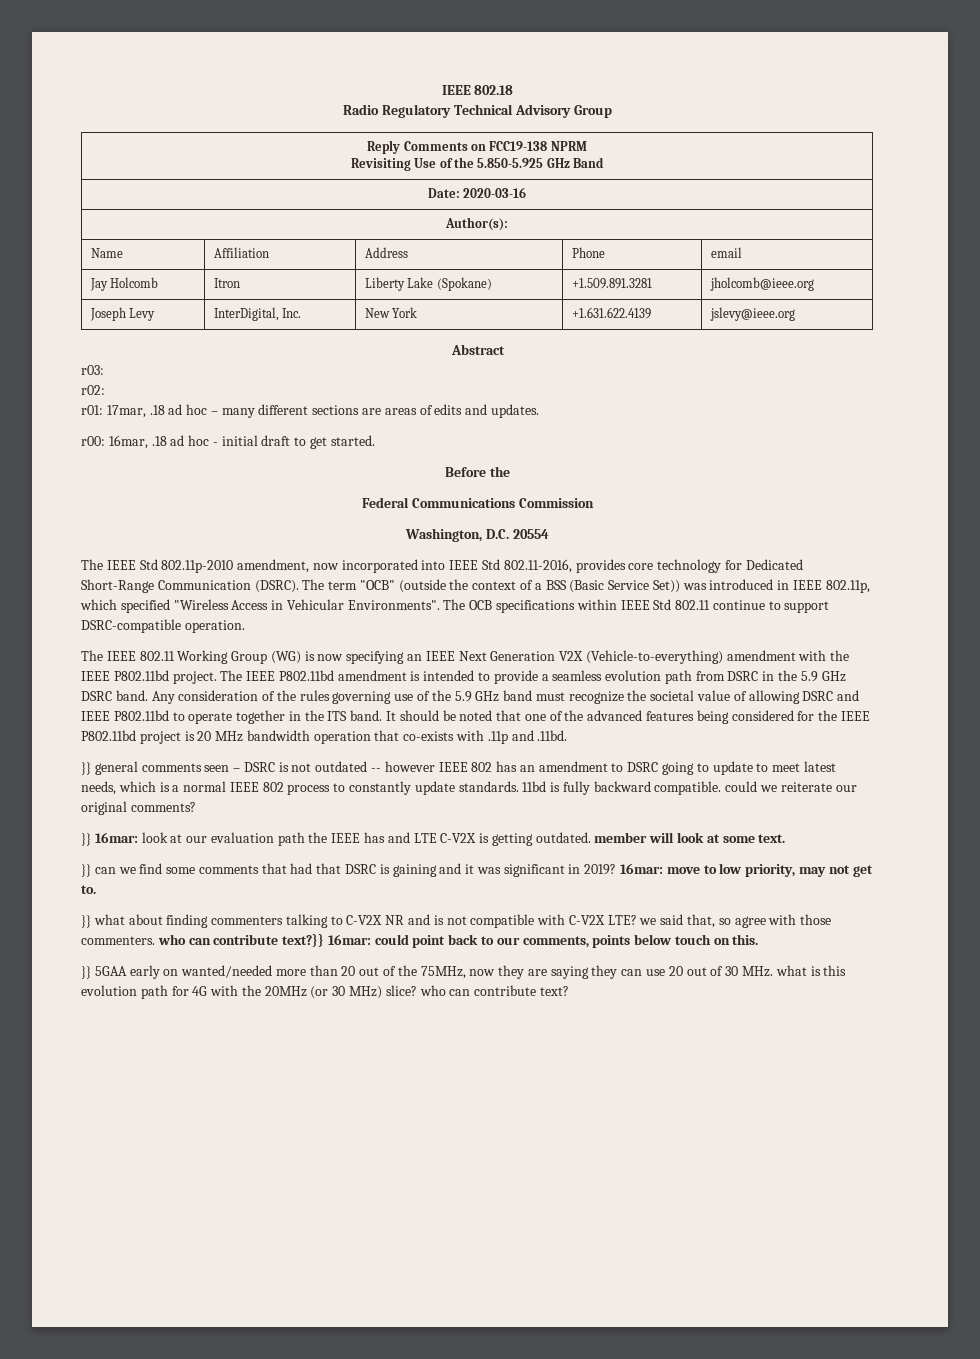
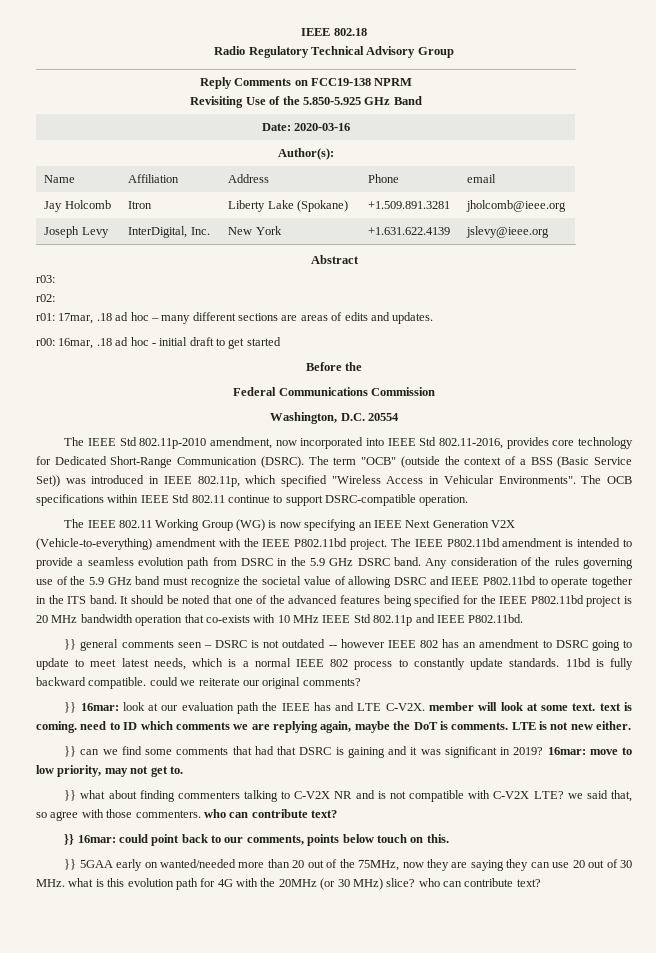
- r00: 16mar, .18 ad hoc - initial draft to get started.
+ r00: 16mar, .18 ad hoc - initial draft to get started
- It should be noted that one of the advanced features being considered for the IEEE P802.11bd project is 20 MHz bandwidth operation that co-exists with .11p and .11bd.
+ It should be noted that one of the advanced features being specified for the IEEE P802.11bd project is 20 MHz bandwidth operation that co-exists with 10 MHz IEEE Std 802.11p and IEEE P802.11bd.
- }} 16mar: look at our evaluation path the IEEE has and LTE C-V2X is getting outdated. member will look at some text.
+ }} 16mar: look at our evaluation path the IEEE has and LTE C-V2X. member will look at some text. text is coming. need to ID which comments we are replying again, maybe the DoT is comments. LTE is not new either.
- }} what about finding commenters talking to C-V2X NR and is not compatible with C-V2X LTE? we said that, so agree with those commenters. who can contribute text?}} 16mar: could point back to our comments, points below touch on this.
+ }} what about finding commenters talking to C-V2X NR and is not compatible with C-V2X LTE? we said that, so agree with those commenters. who can contribute text?
+ }} 16mar: could point back to our comments, points below touch on this.

